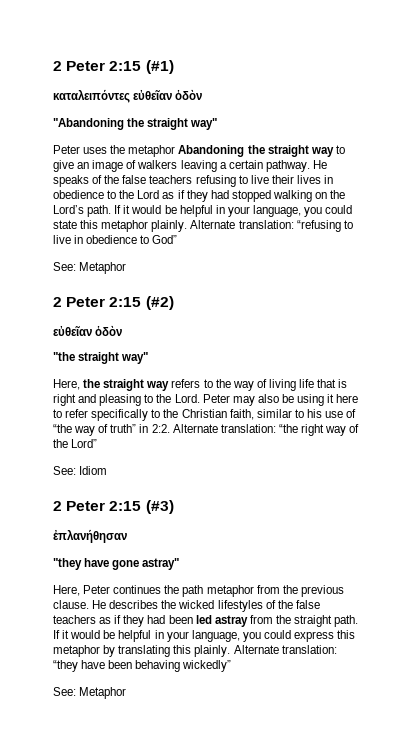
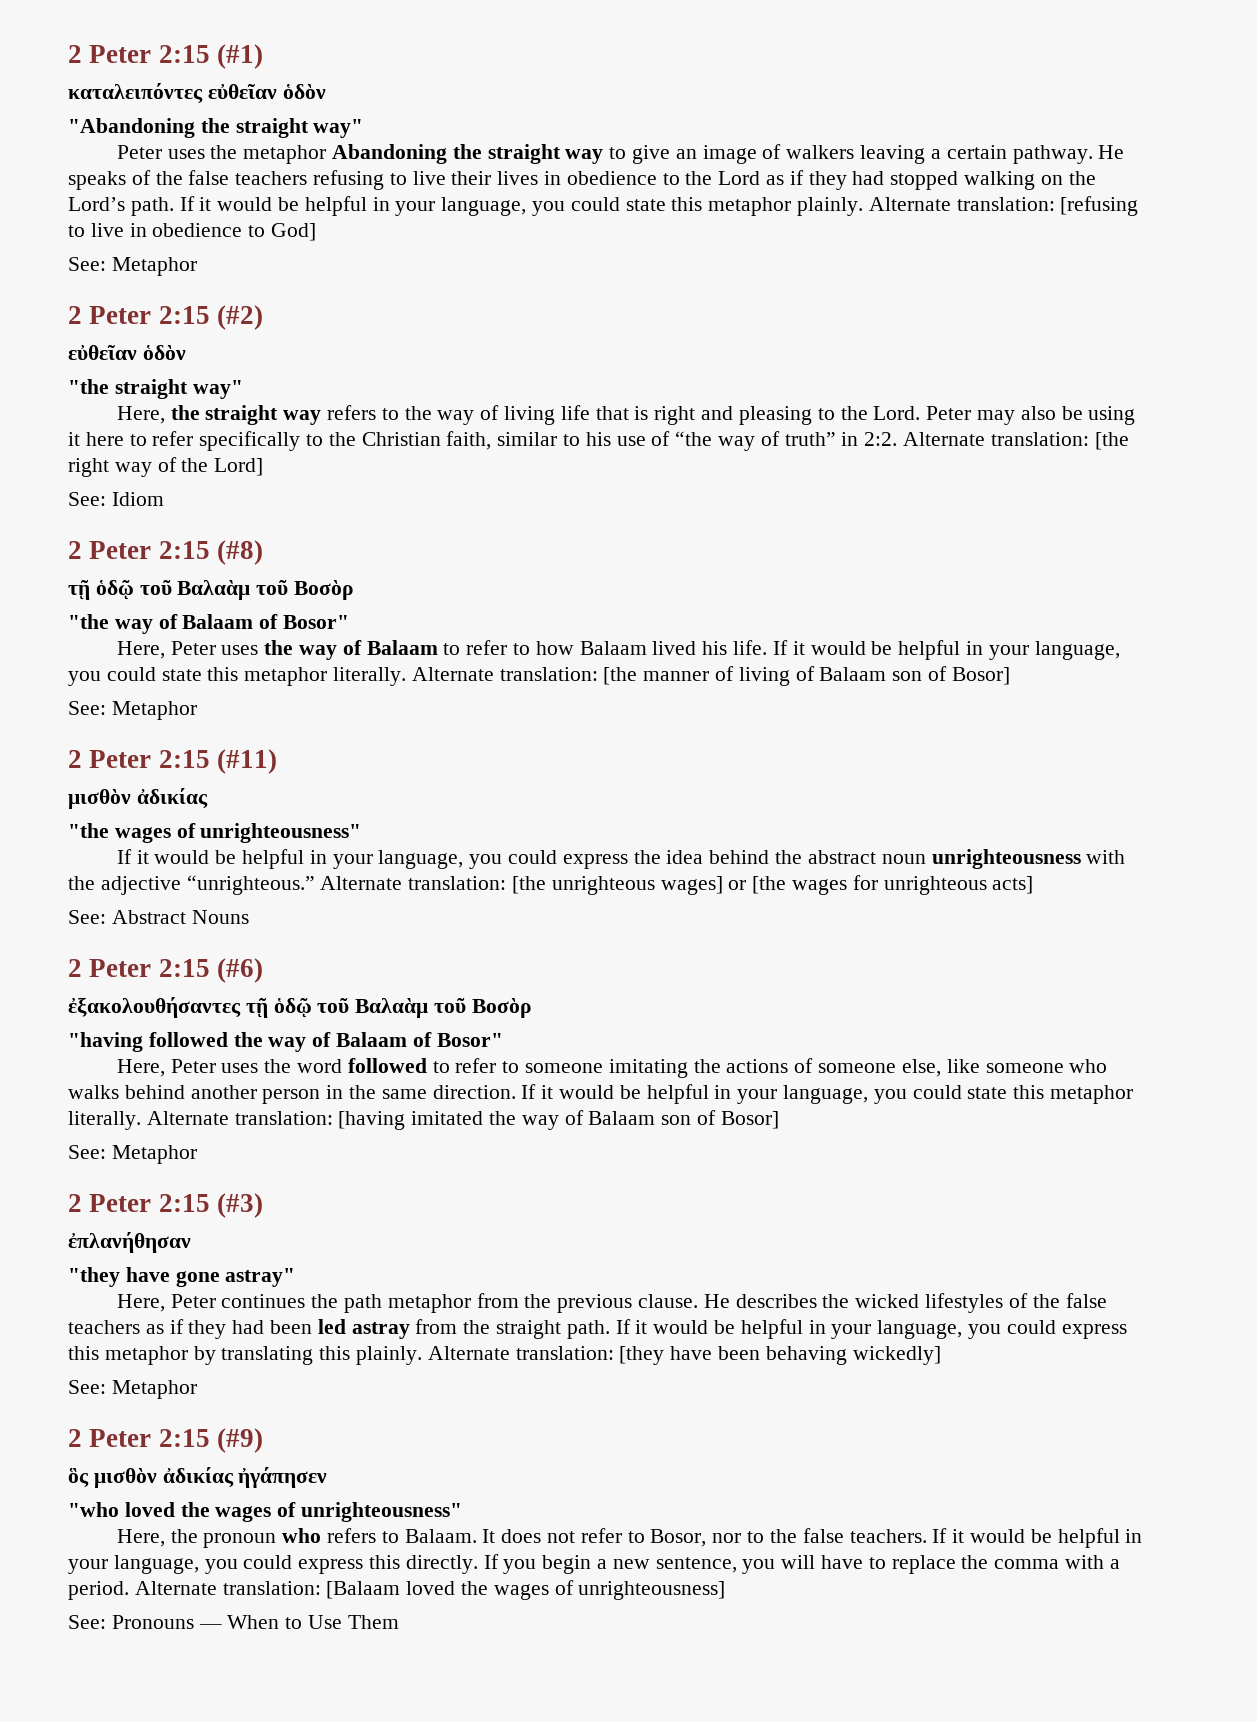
- Alternate translation: “refusing to live in obedience to God”
+ Alternate translation: [refusing to live in obedience to God]
- Alternate translation: “the right way of the Lord”
+ Alternate translation: [the right way of the Lord]
+ 2 Peter 2:15 (#8)
+ τῇ ὁδῷ τοῦ Βαλαὰμ τοῦ Βοσὸρ
+ "the way of Balaam of Bosor"
+ Here, Peter uses the way of Balaam to refer to how Balaam lived his life. If it would be helpful in your language, you could state this metaphor literally. Alternate translation: [the manner of living of Balaam son of Bosor]
+ See: Metaphor
+ 2 Peter 2:15 (#11)
+ μισθὸν ἀδικίας
+ "the wages of unrighteousness"
+ If it would be helpful in your language, you could express the idea behind the abstract noun unrighteousness with the adjective “unrighteous.” Alternate translation: [the unrighteous wages] or [the wages for unrighteous acts]
+ See: Abstract Nouns
+ 2 Peter 2:15 (#6)
+ ἐξακολουθήσαντες τῇ ὁδῷ τοῦ Βαλαὰμ τοῦ Βοσὸρ
+ "having followed the way of Balaam of Bosor"
+ Here, Peter uses the word followed to refer to someone imitating the actions of someone else, like someone who walks behind another person in the same direction. If it would be helpful in your language, you could state this metaphor literally. Alternate translation: [having imitated the way of Balaam son of Bosor]
+ See: Metaphor
- Alternate translation: “they have been behaving wickedly”
+ Alternate translation: [they have been behaving wickedly]
  See: Metaphor
+ 2 Peter 2:15 (#9)
+ ὃς μισθὸν ἀδικίας ἠγάπησεν
+ "who loved the wages of unrighteousness"
+ Here, the pronoun who refers to Balaam. It does not refer to Bosor, nor to the false teachers. If it would be helpful in your language, you could express this directly. If you begin a new sentence, you will have to replace the comma with a period. Alternate translation: [Balaam loved the wages of unrighteousness]
+ See: Pronouns — When to Use Them

